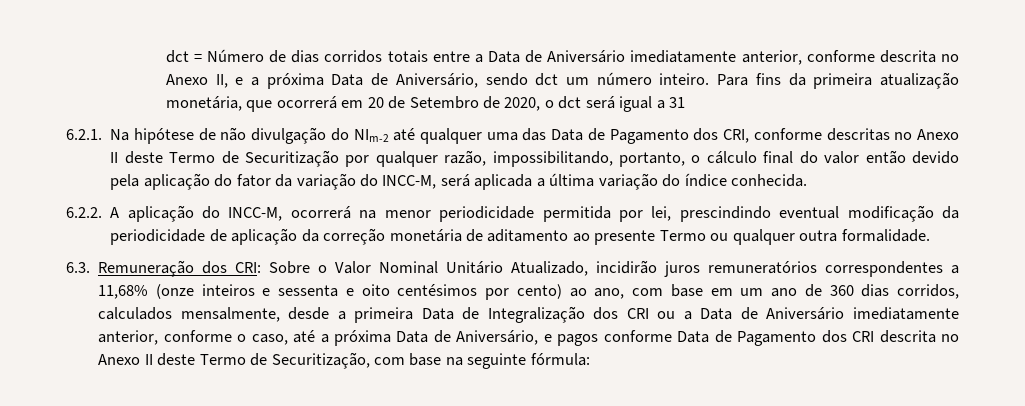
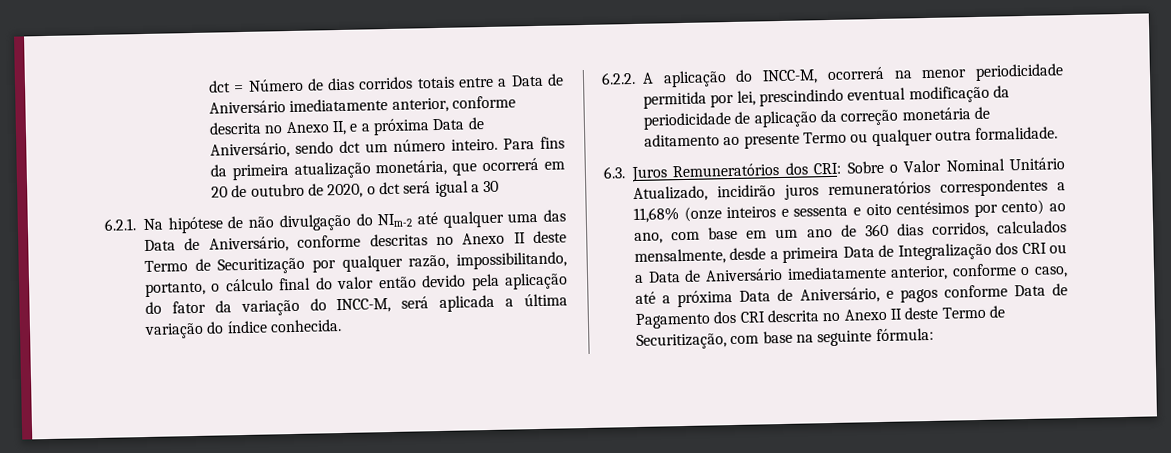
- Para fins da primeira atualização monetária, que ocorrerá em 20 de Setembro de 2020, o dct será igual a 31
+ Para fins da primeira atualização monetária, que ocorrerá em 20 de outubro de 2020, o dct será igual a 30
- 6.2.1. Na hipótese de não divulgação do NIm-2 até qualquer uma das Data de Pagamento dos CRI, conforme descritas no Anexo II deste Termo de Securitização por qualquer razão, impossibilitando, portanto, o cálculo final do valor então devido pela aplicação do fator da variação do INCC-M, será aplicada a última variação do índice conhecida.
+ 6.2.1. Na hipótese de não divulgação do NIm-2 até qualquer uma das Data de Aniversário, conforme descritas no Anexo II deste Termo de Securitização por qualquer razão, impossibilitando, portanto, o cálculo final do valor então devido pela aplicação do fator da variação do INCC-M, será aplicada a última variação do índice conhecida.
- 6.3. Remuneração dos CRI:
+ 6.3. Juros Remuneratórios dos CRI:

